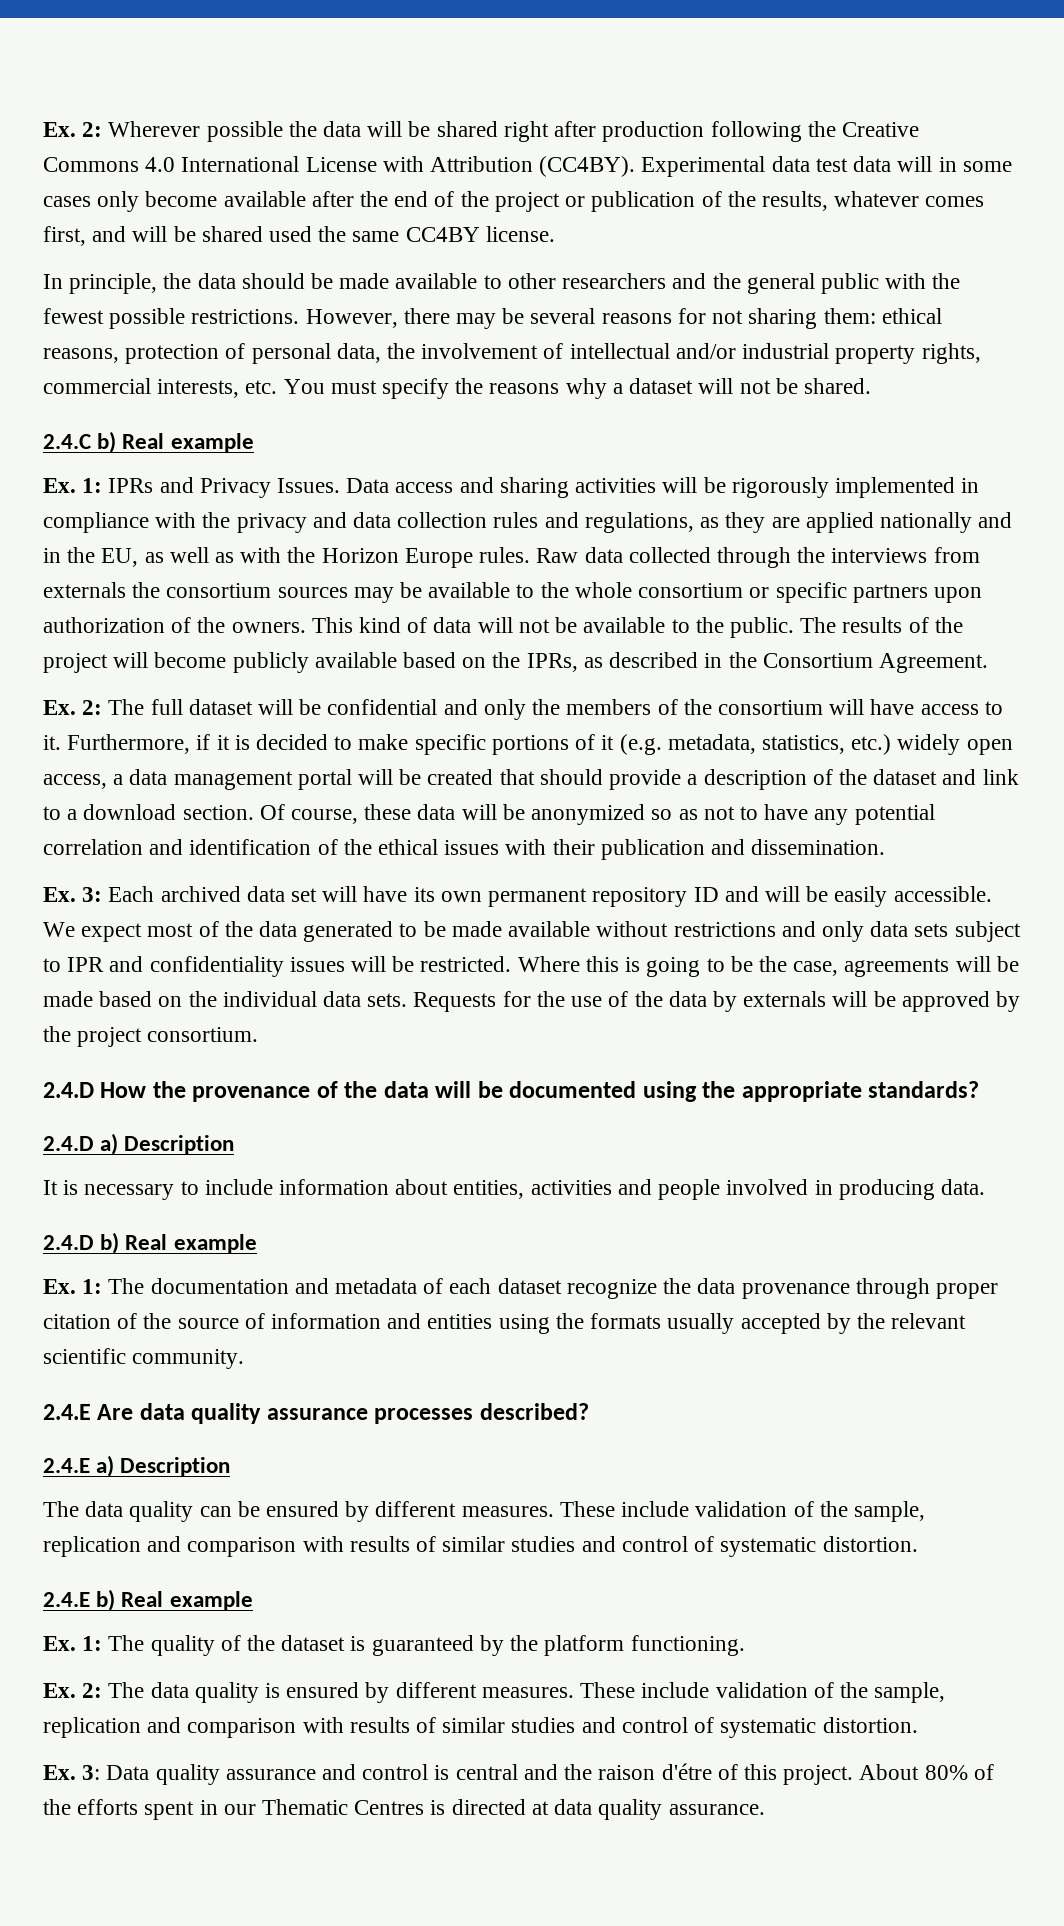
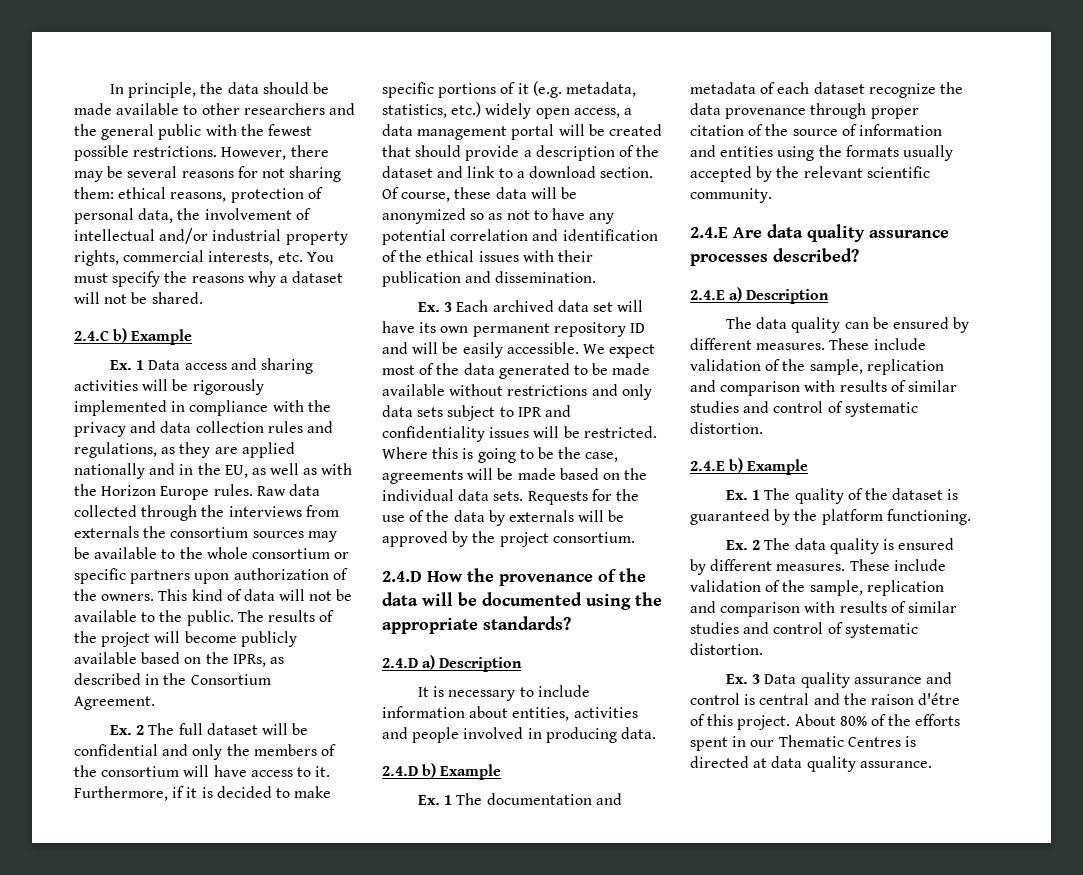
- Ex. 2: Wherever possible the data will be shared right after production following the Creative Commons 4.0 International License with Attribution (CC4BY). Experimental data test data will in some cases only become available after the end of the project or publication of the results, whatever comes first, and will be shared used the same CC4BY license.
- 2.4.C b) Real example
- Ex. 1: IPRs and Privacy Issues. Data access and sharing activities will be rigorously implemented in compliance with the privacy and data collection rules and regulations, as they are applied nationally and in the EU, as well as with the Horizon Europe rules.
+ 2.4.C b) Example
+ Ex. 1 Data access and sharing activities will be rigorously implemented in compliance with the privacy and data collection rules and regulations, as they are applied nationally and in the EU, as well as with the Horizon Europe rules.
- Ex. 2: The full dataset will be confidential and only the members of the consortium will have access to it.
+ Ex. 2 The full dataset will be confidential and only the members of the consortium will have access to it.
- Ex. 3: Each archived data set will have its own permanent repository ID and will be easily accessible.
+ Ex. 3 Each archived data set will have its own permanent repository ID and will be easily accessible.
- 2.4.D b) Real example
- Ex. 1: The documentation and metadata of each dataset recognize the data provenance through proper citation of the source of information and entities using the formats usually accepted by the relevant scientific community.
+ 2.4.D b) Example
+ Ex. 1 The documentation and metadata of each dataset recognize the data provenance through proper citation of the source of information and entities using the formats usually accepted by the relevant scientific community.
- 2.4.E b) Real example
- Ex. 1: The quality of the dataset is guaranteed by the platform functioning.
+ 2.4.E b) Example
+ Ex. 1 The quality of the dataset is guaranteed by the platform functioning.
- Ex. 2: The data quality is ensured by different measures.
+ Ex. 2 The data quality is ensured by different measures.
- Ex. 3: Data quality assurance and control is central and the raison d'étre of this project.
+ Ex. 3 Data quality assurance and control is central and the raison d'étre of this project.

